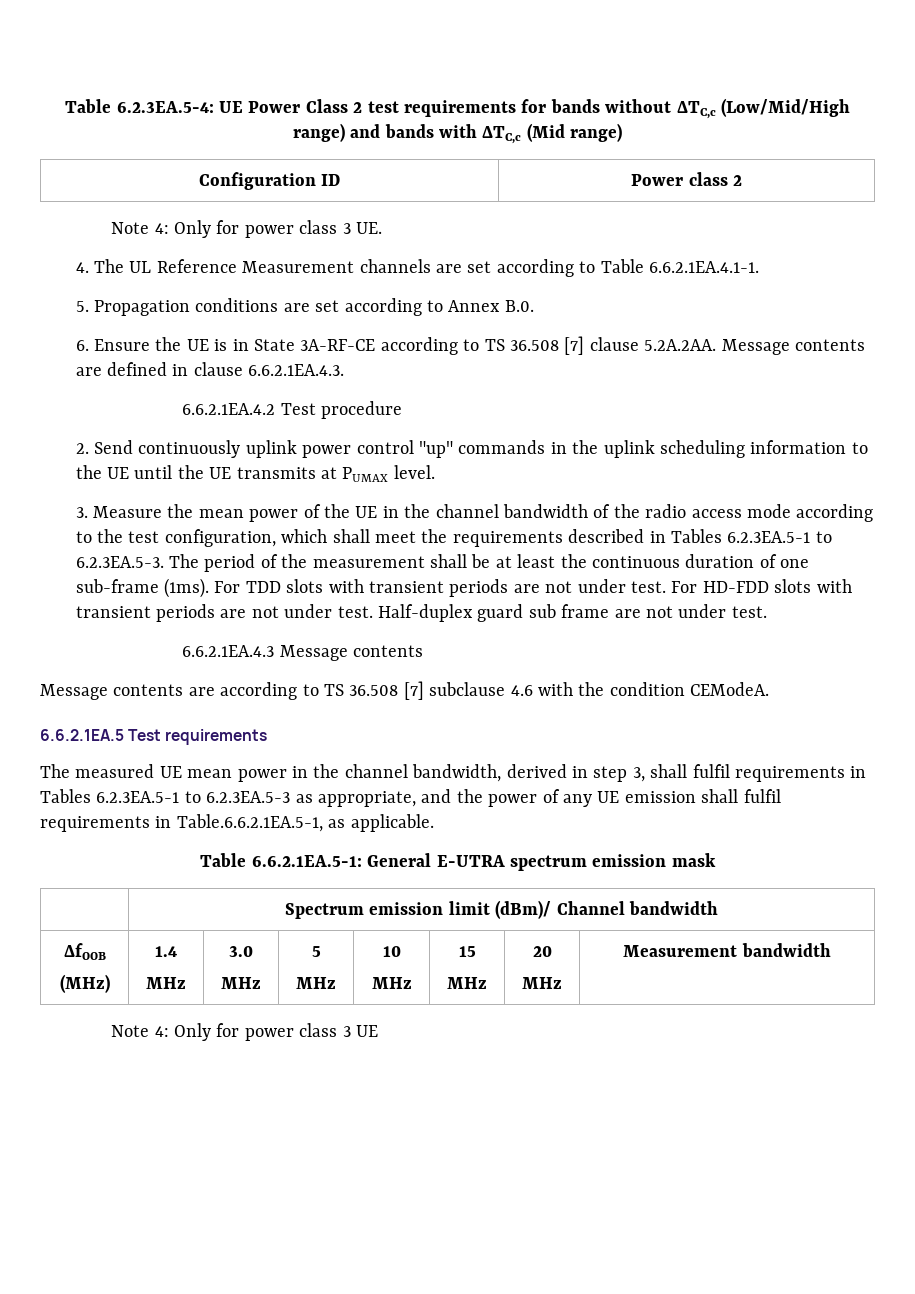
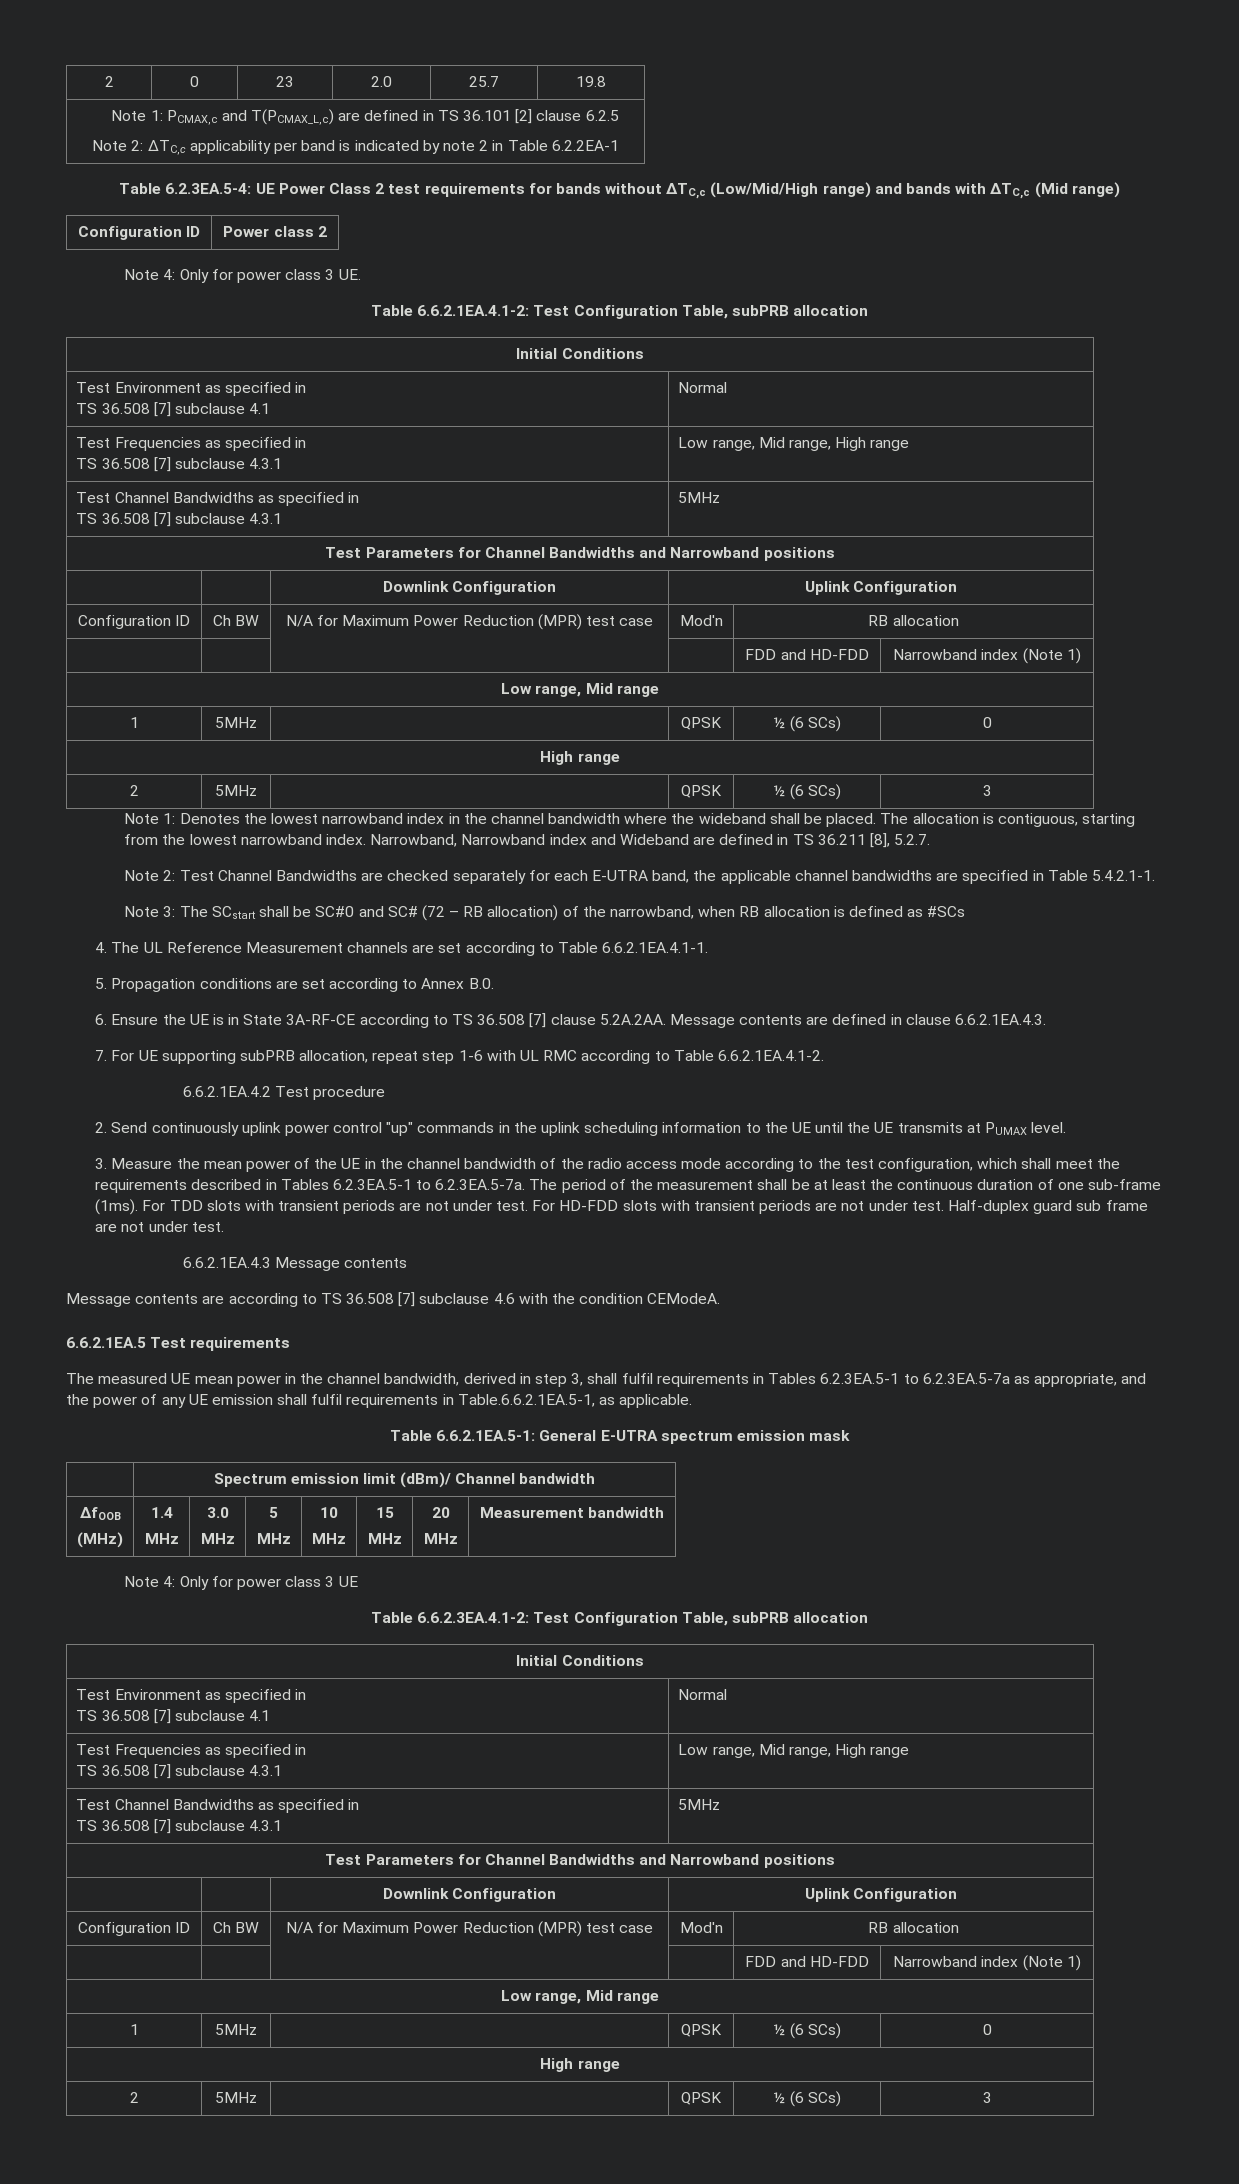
+ 2 | 0 | 23 | 2.0 | 25.7 | 19.8
+ Note 1: PCMAX,c and T(PCMAX_L,c) are defined in TS 36.101 [2] clause 6.2.5
+ Note 2: ΔTC,c applicability per band is indicated by note 2 in Table 6.2.2EA-1
+ Table 6.6.2.1EA.4.1-2: Test Configuration Table, subPRB allocation
+ Initial Conditions
+ Test Environment as specified in
+ TS 36.508 [7] subclause 4.1 | Normal
+ Test Frequencies as specified in
+ TS 36.508 [7] subclause 4.3.1 | Low range, Mid range, High range
+ Test Channel Bandwidths as specified in
+ TS 36.508 [7] subclause 4.3.1 | 5MHz
+ Test Parameters for Channel Bandwidths and Narrowband positions
+ | | Downlink Configuration | Uplink Configuration
+ Configuration ID | Ch BW | N/A for Maximum Power Reduction (MPR) test case | Mod'n | RB allocation
+ | | | | FDD and HD-FDD | Narrowband index (Note 1)
+ Low range, Mid range
+ 1 | 5MHz | | QPSK | ½ (6 SCs) | 0
+ High range
+ 2 | 5MHz | | QPSK | ½ (6 SCs) | 3
+ Note 1: Denotes the lowest narrowband index in the channel bandwidth where the wideband shall be placed. The allocation is contiguous, starting from the lowest narrowband index. Narrowband, Narrowband index and Wideband are defined in TS 36.211 [8], 5.2.7.
+ Note 2: Test Channel Bandwidths are checked separately for each E-UTRA band, the applicable channel bandwidths are specified in Table 5.4.2.1-1.
+ Note 3: The SCstart shall be SC#0 and SC# (72 – RB allocation) of the narrowband, when RB allocation is defined as #SCs
+ 7. For UE supporting subPRB allocation, repeat step 1-6 with UL RMC according to Table 6.6.2.1EA.4.1-2.
- 3. Measure the mean power of the UE in the channel bandwidth of the radio access mode according to the test configuration, which shall meet the requirements described in Tables 6.2.3EA.5-1 to 6.2.3EA.5-3. The period of the measurement shall be at least the continuous duration of one sub-frame (1ms).
+ 3. Measure the mean power of the UE in the channel bandwidth of the radio access mode according to the test configuration, which shall meet the requirements described in Tables 6.2.3EA.5-1 to 6.2.3EA.5-7a. The period of the measurement shall be at least the continuous duration of one sub-frame (1ms).
- The measured UE mean power in the channel bandwidth, derived in step 3, shall fulfil requirements in Tables 6.2.3EA.5-1 to 6.2.3EA.5-3 as appropriate, and the power of any UE emission shall fulfil requirements in Table.6.6.2.1EA.5-1, as applicable.
+ The measured UE mean power in the channel bandwidth, derived in step 3, shall fulfil requirements in Tables 6.2.3EA.5-1 to 6.2.3EA.5-7a as appropriate, and the power of any UE emission shall fulfil requirements in Table.6.6.2.1EA.5-1, as applicable.
+ Table 6.6.2.3EA.4.1-2: Test Configuration Table, subPRB allocation
+ Initial Conditions
+ Test Environment as specified in
+ TS 36.508 [7] subclause 4.1 | Normal
+ Test Frequencies as specified in
+ TS 36.508 [7] subclause 4.3.1 | Low range, Mid range, High range
+ Test Channel Bandwidths as specified in
+ TS 36.508 [7] subclause 4.3.1 | 5MHz
+ Test Parameters for Channel Bandwidths and Narrowband positions
+ | | Downlink Configuration | Uplink Configuration
+ Configuration ID | Ch BW | N/A for Maximum Power Reduction (MPR) test case | Mod'n | RB allocation
+ | | | | FDD and HD-FDD | Narrowband index (Note 1)
+ Low range, Mid range
+ 1 | 5MHz | | QPSK | ½ (6 SCs) | 0
+ High range
+ 2 | 5MHz | | QPSK | ½ (6 SCs) | 3

